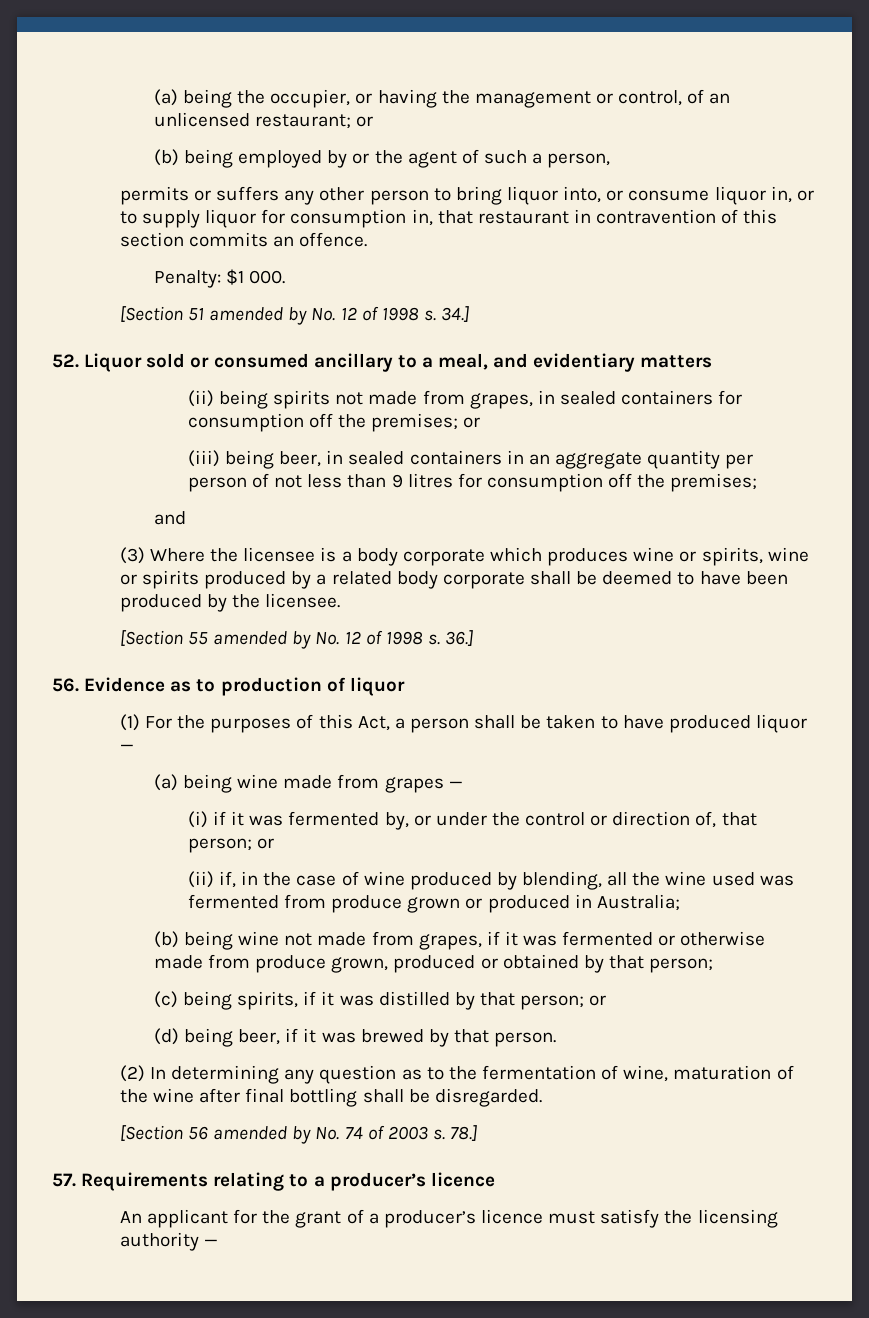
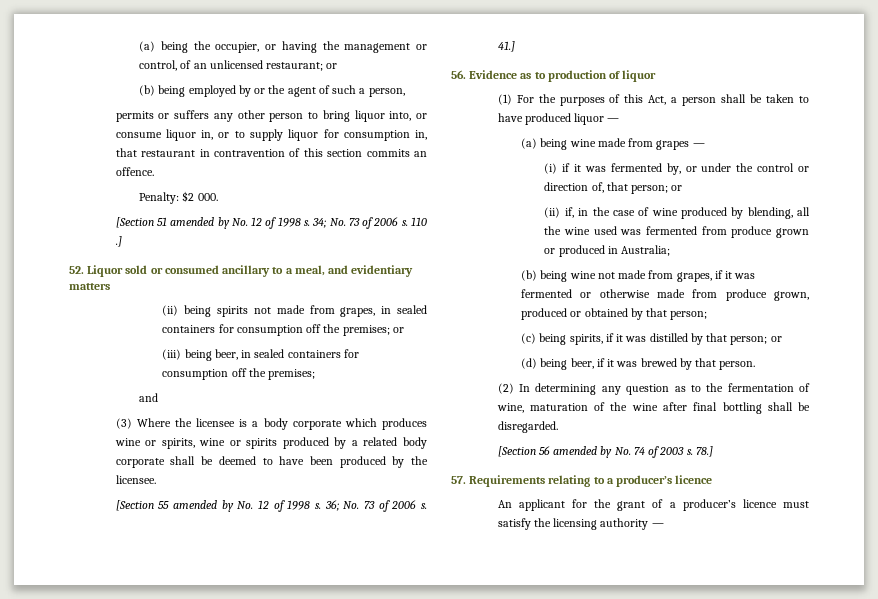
- Penalty: $1 000.
+ Penalty: $2 000.
- 34.]
+ 34; No. 73 of 2006 s. 110 .]
- (iii) being beer, in sealed containers in an aggregate quantity per person of not less than 9 litres for consumption off the premises;
+ (iii) being beer, in sealed containers for consumption off the premises;
- 36.]
+ 36; No. 73 of 2006 s. 41.]

